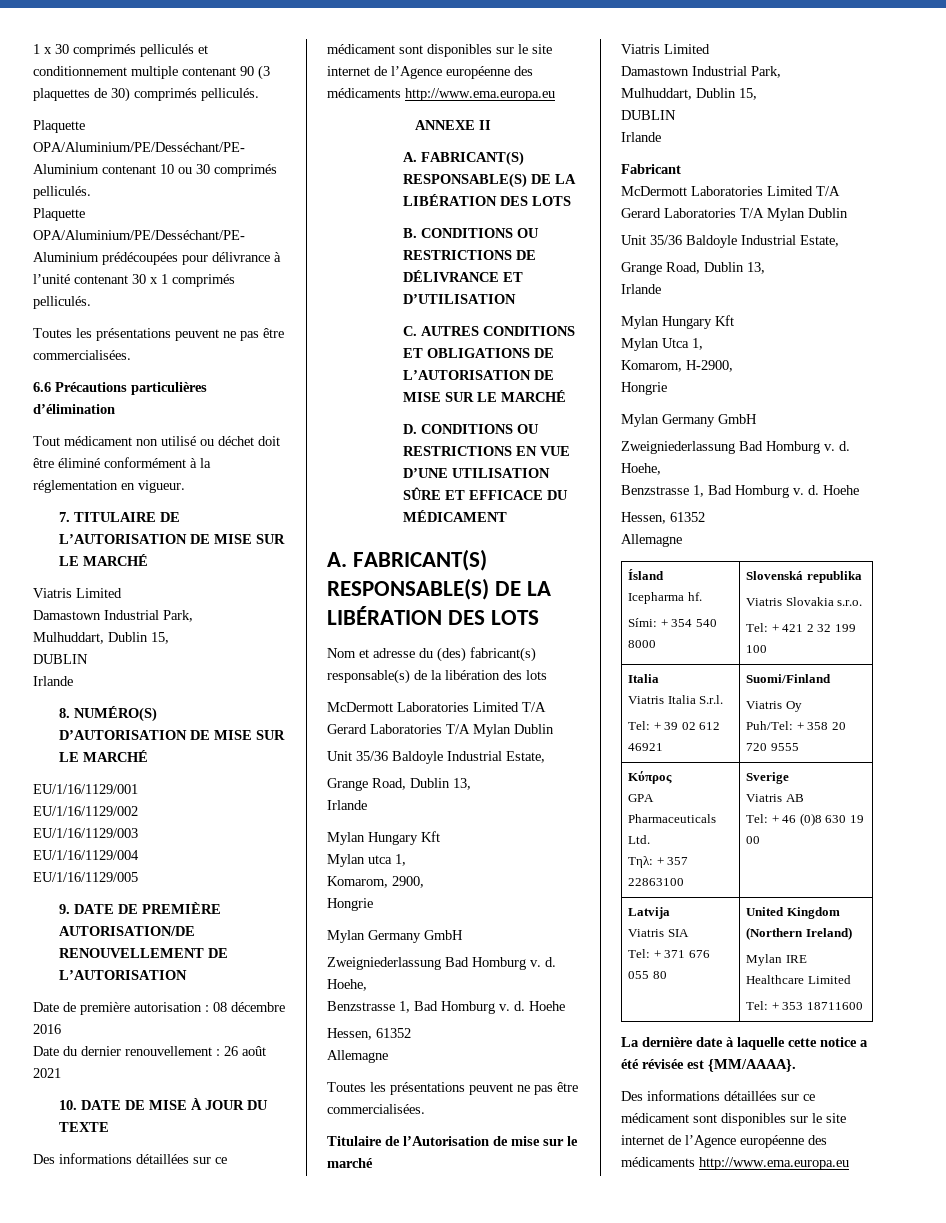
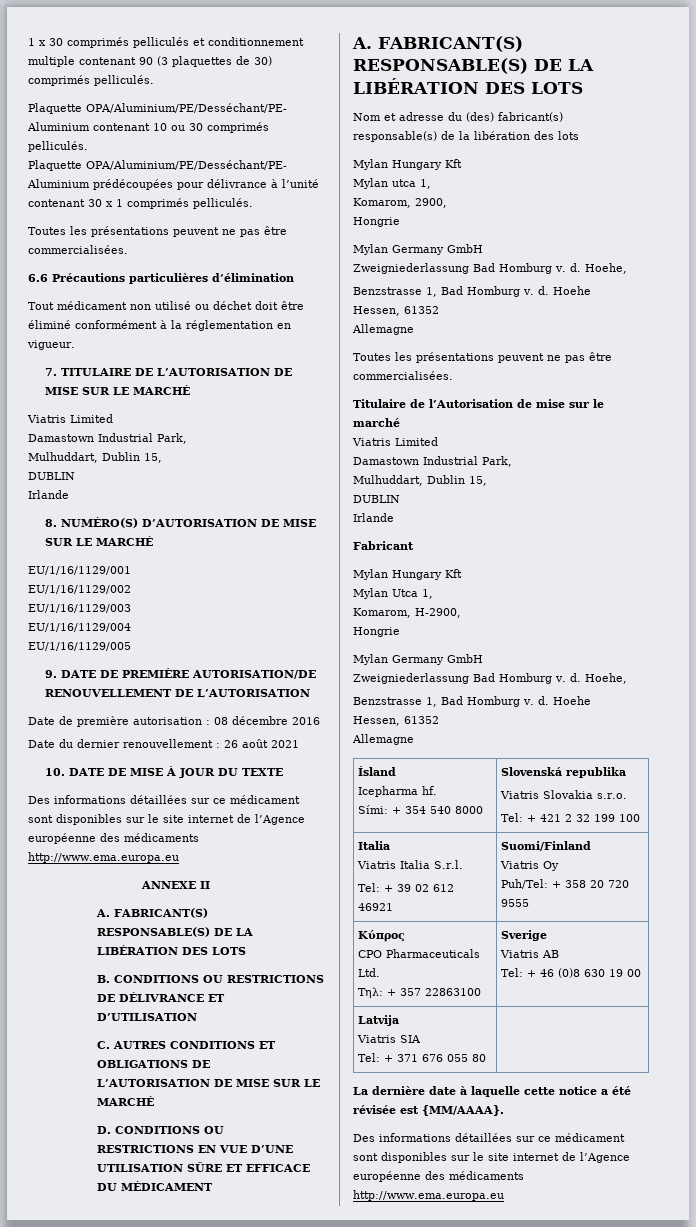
  Nom et adresse du (des) fabricant(s) responsable(s) de la libération des lots
- McDermott Laboratories Limited T/A Gerard Laboratories T/A Mylan Dublin
- Unit 35/36 Baldoyle Industrial Estate,
- Grange Road, Dublin 13,
- Irlande
  Fabricant
- McDermott Laboratories Limited T/A Gerard Laboratories T/A Mylan Dublin
- Unit 35/36 Baldoyle Industrial Estate,
- Grange Road, Dublin 13,
- Irlande
  Κύπρος
- GPA Pharmaceuticals Ltd.
+ CPO Pharmaceuticals Ltd.
  Latvija
  Viatris SIA
- Tel: + 371 676 055 80 | United Kingdom (Northern Ireland)
- Mylan IRE Healthcare Limited
- Tel: + 353 18711600
+ Tel: + 371 676 055 80 |

